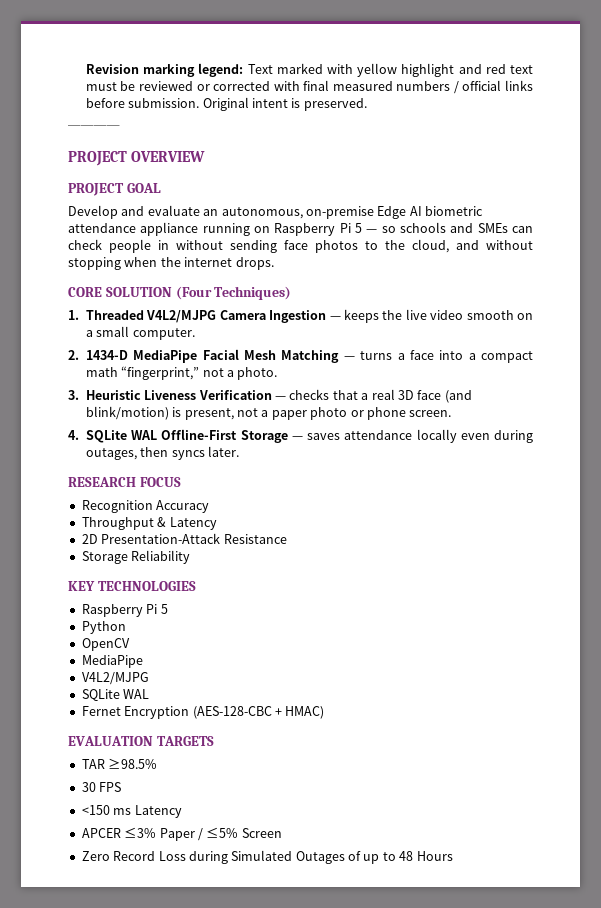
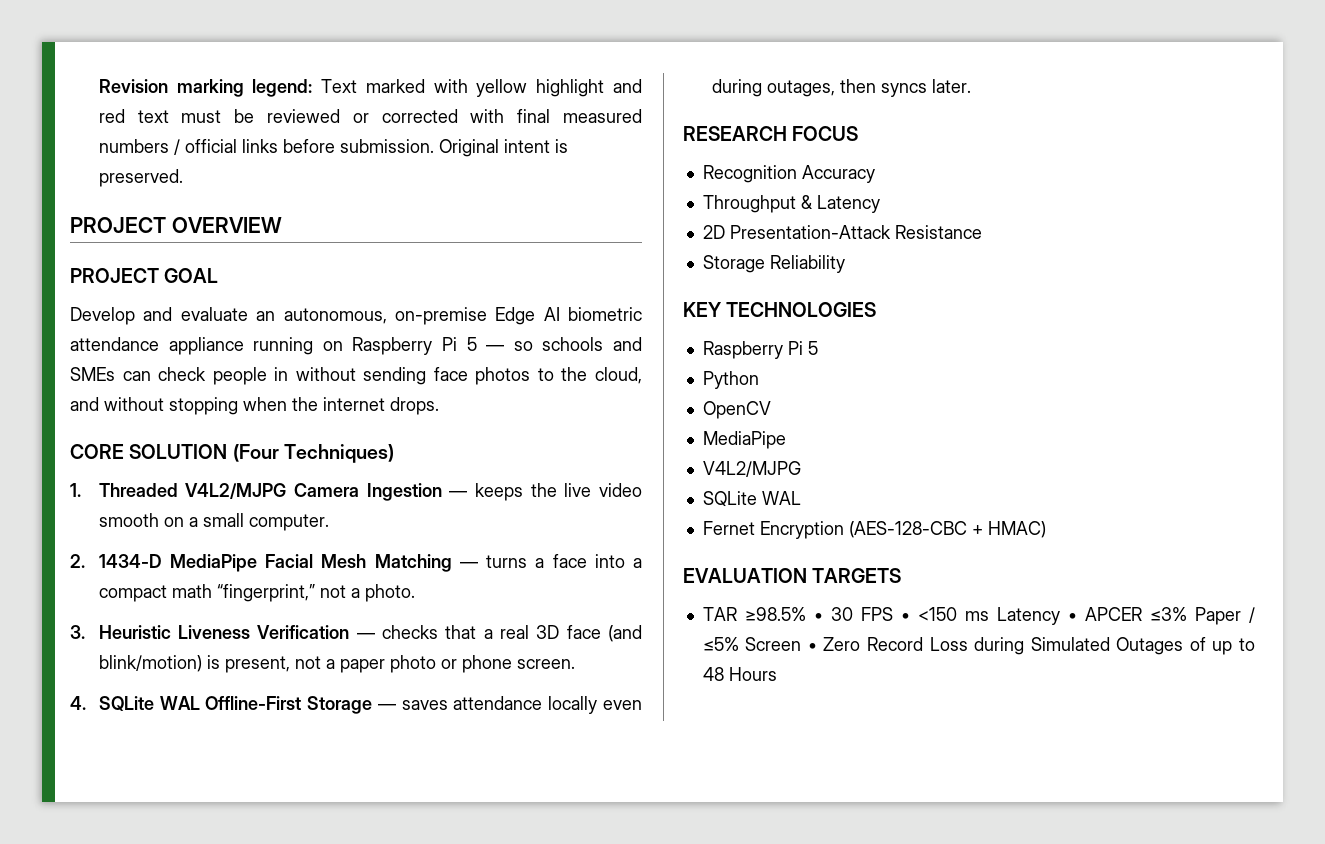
- ────
- TAR ≥98.5%
- 30 FPS
- <150 ms Latency
- APCER ≤3% Paper / ≤5% Screen
- Zero Record Loss during Simulated Outages of up to 48 Hours
+ TAR ≥98.5% • 30 FPS • <150 ms Latency • APCER ≤3% Paper / ≤5% Screen • Zero Record Loss during Simulated Outages of up to 48 Hours

